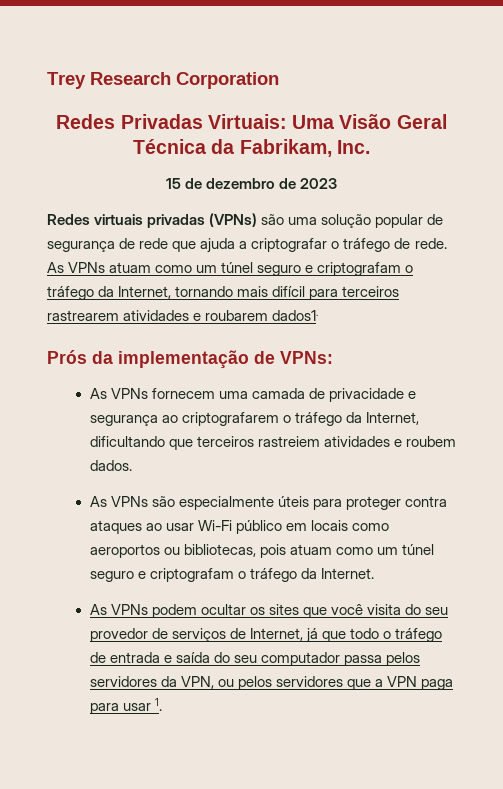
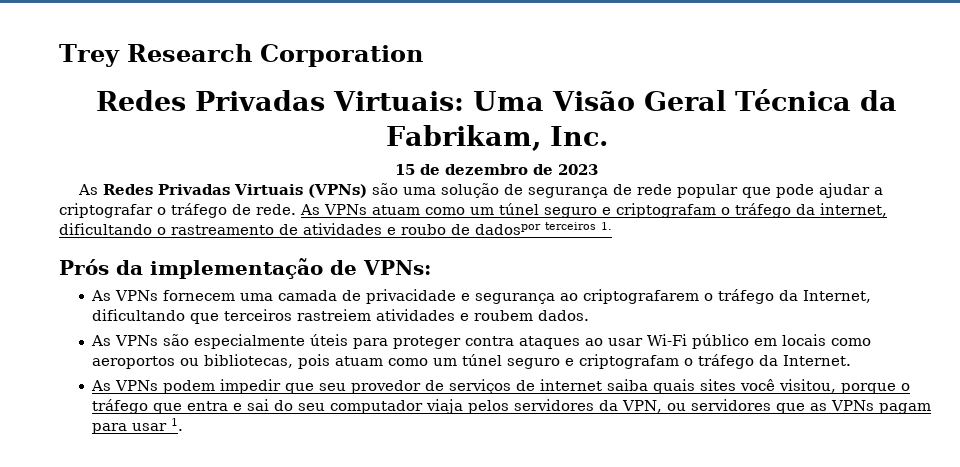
- Redes virtuais privadas (VPNs) são uma solução popular de segurança de rede que ajuda a criptografar o tráfego de rede.
+ As Redes Privadas Virtuais (VPNs) são uma solução de segurança de rede popular que pode ajudar a criptografar o tráfego de rede.
- As VPNs atuam como um túnel seguro e criptografam o tráfego da Internet, tornando mais difícil para terceiros rastrearem atividades e roubarem dados1.
+ As VPNs atuam como um túnel seguro e criptografam o tráfego da internet, dificultando o rastreamento de atividades e roubo de dadospor terceiros 1.
- As VPNs podem ocultar os sites que você visita do seu provedor de serviços de Internet, já que todo o tráfego de entrada e saída do seu computador passa pelos servidores da VPN, ou pelos servidores que a VPN paga para usar 1.
+ As VPNs podem impedir que seu provedor de serviços de internet saiba quais sites você visitou, porque o tráfego que entra e sai do seu computador viaja pelos servidores da VPN, ou servidores que as VPNs pagam para usar 1.

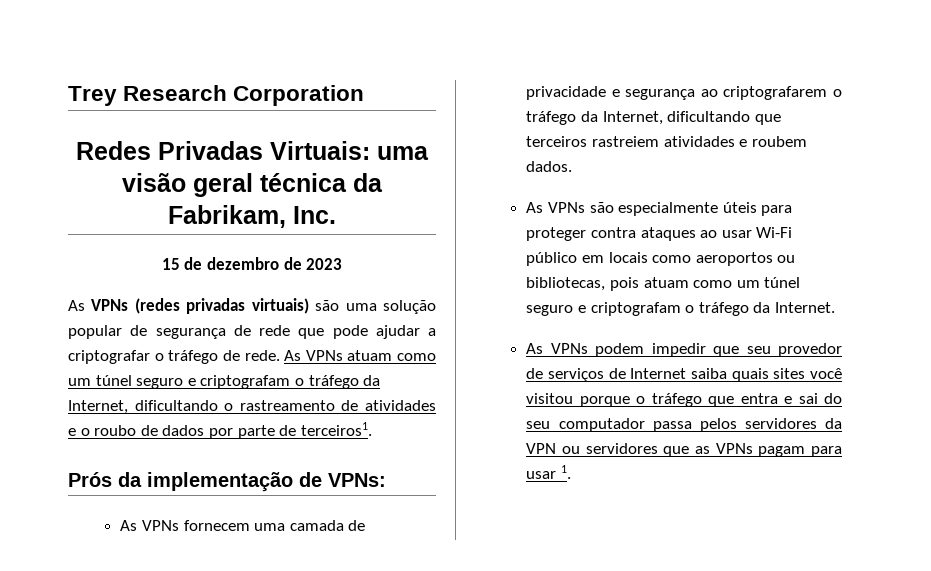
- Redes Privadas Virtuais: Uma Visão Geral Técnica da Fabrikam, Inc.
+ Redes Privadas Virtuais: uma visão geral técnica da Fabrikam, Inc.
- As Redes Privadas Virtuais (VPNs) são uma solução de segurança de rede popular que pode ajudar a criptografar o tráfego de rede.
+ As VPNs (redes privadas virtuais) são uma solução popular de segurança de rede que pode ajudar a criptografar o tráfego de rede.
- As VPNs atuam como um túnel seguro e criptografam o tráfego da internet, dificultando o rastreamento de atividades e roubo de dadospor terceiros 1.
+ As VPNs atuam como um túnel seguro e criptografam o tráfego da Internet, dificultando o rastreamento de atividades e o roubo de dados por parte de terceiros1.
- As VPNs podem impedir que seu provedor de serviços de internet saiba quais sites você visitou, porque o tráfego que entra e sai do seu computador viaja pelos servidores da VPN, ou servidores que as VPNs pagam para usar 1.
+ As VPNs podem impedir que seu provedor de serviços de Internet saiba quais sites você visitou porque o tráfego que entra e sai do seu computador passa pelos servidores da VPN ou servidores que as VPNs pagam para usar 1.

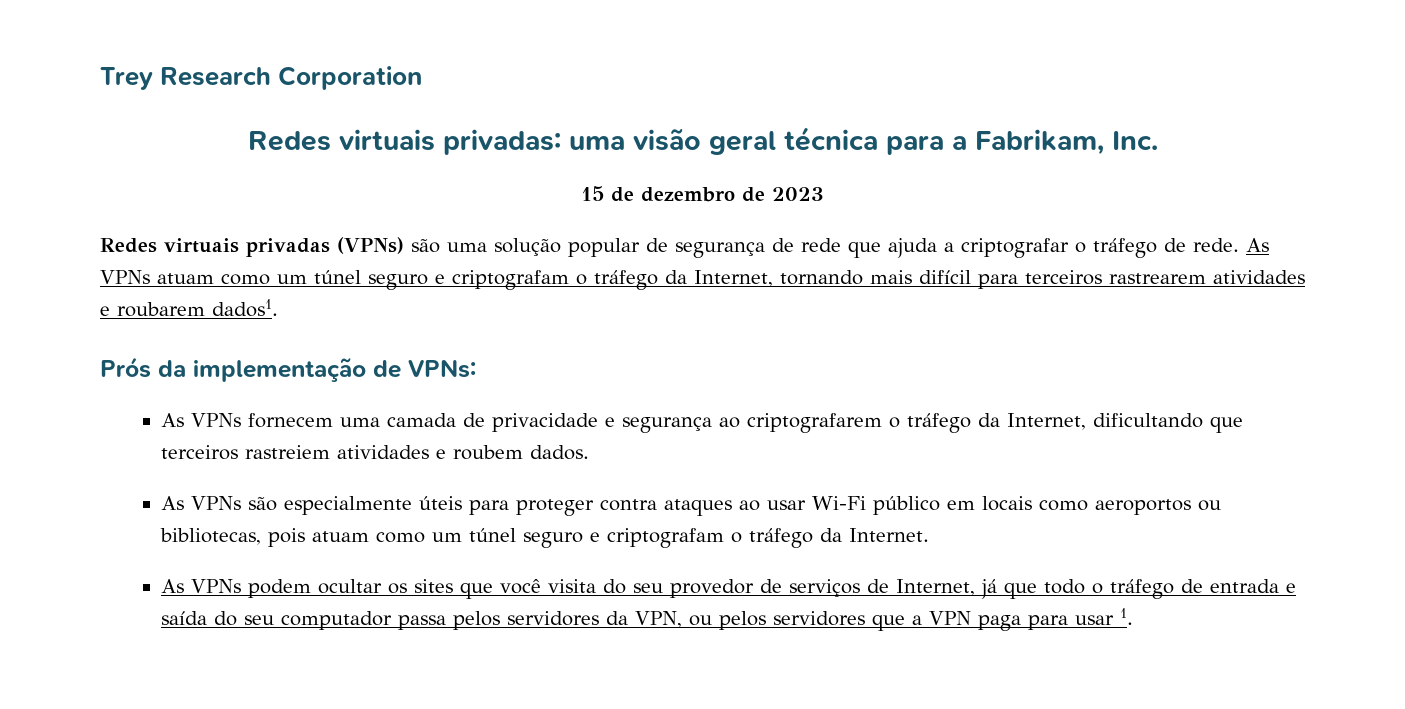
- Redes Privadas Virtuais: uma visão geral técnica da Fabrikam, Inc.
+ Redes virtuais privadas: uma visão geral técnica para a Fabrikam, Inc.
- As VPNs (redes privadas virtuais) são uma solução popular de segurança de rede que pode ajudar a criptografar o tráfego de rede.
+ Redes virtuais privadas (VPNs) são uma solução popular de segurança de rede que ajuda a criptografar o tráfego de rede.
- As VPNs atuam como um túnel seguro e criptografam o tráfego da Internet, dificultando o rastreamento de atividades e o roubo de dados por parte de terceiros1.
+ As VPNs atuam como um túnel seguro e criptografam o tráfego da Internet, tornando mais difícil para terceiros rastrearem atividades e roubarem dados1.
- As VPNs podem impedir que seu provedor de serviços de Internet saiba quais sites você visitou porque o tráfego que entra e sai do seu computador passa pelos servidores da VPN ou servidores que as VPNs pagam para usar 1.
+ As VPNs podem ocultar os sites que você visita do seu provedor de serviços de Internet, já que todo o tráfego de entrada e saída do seu computador passa pelos servidores da VPN, ou pelos servidores que a VPN paga para usar 1.

